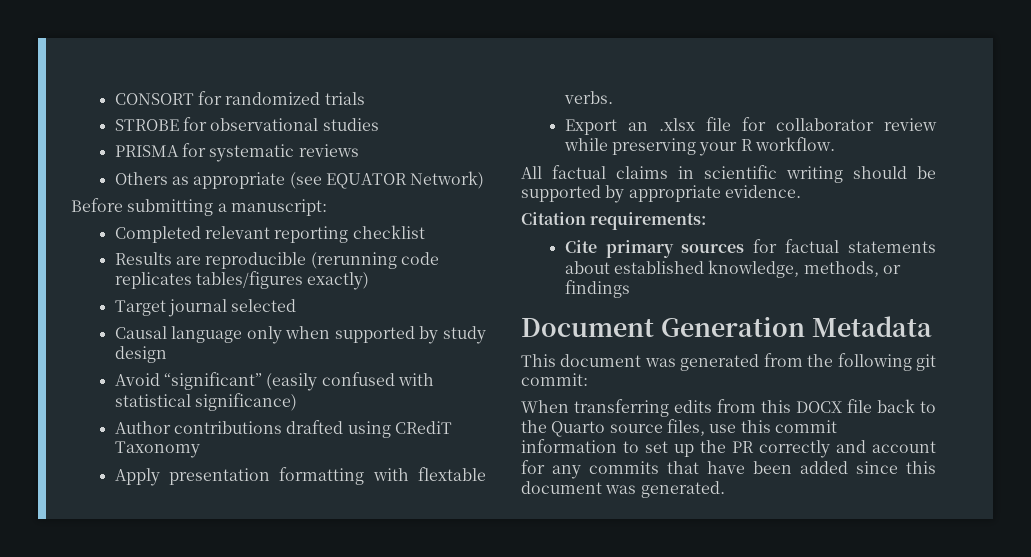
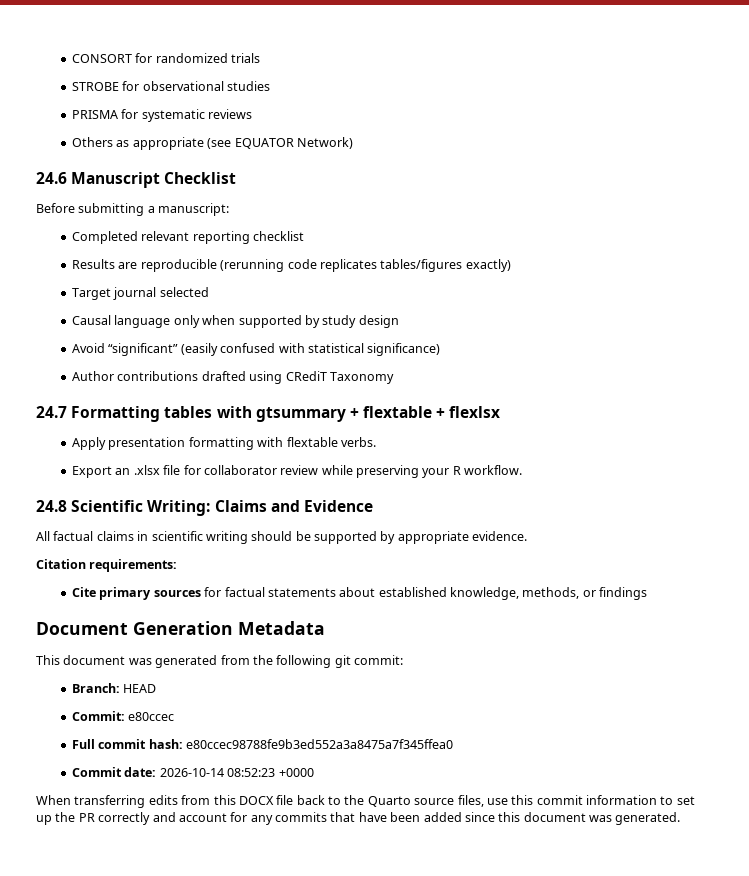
+ 24.6 Manuscript Checklist
+ 24.7 Formatting tables with gtsummary + flextable + flexlsx
+ 24.8 Scientific Writing: Claims and Evidence
+ Branch: HEAD
+ Commit: e80ccec
+ Full commit hash: e80ccec98788fe9b3ed552a3a8475a7f345ffea0
+ Commit date: 2026-10-14 08:52:23 +0000

